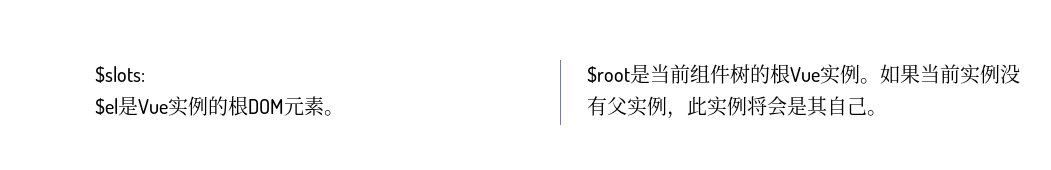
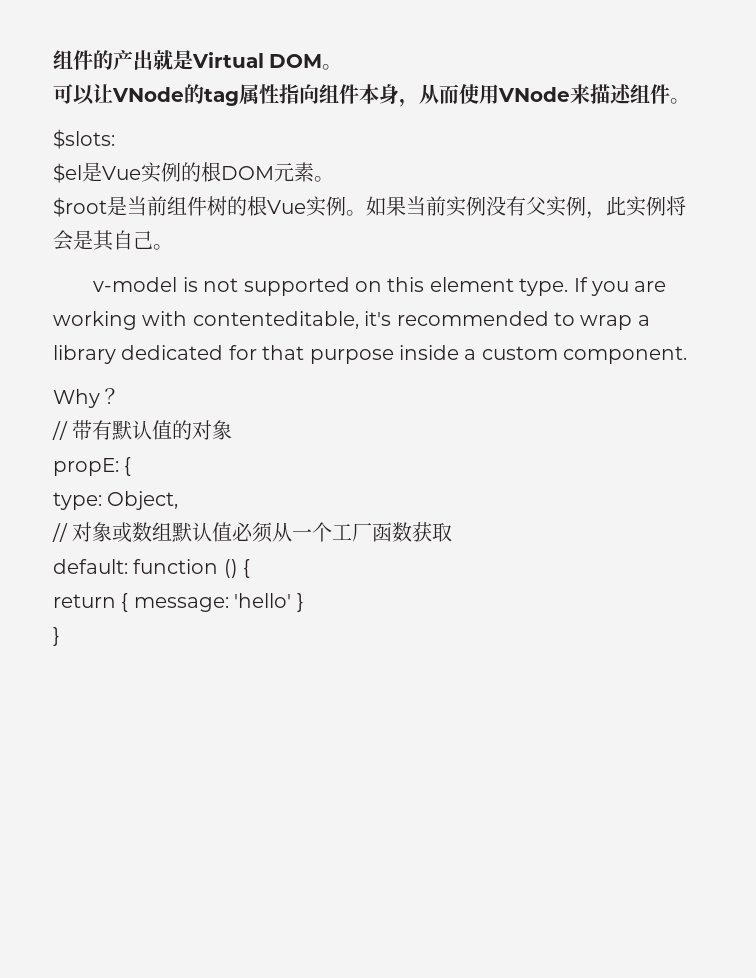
+ 组件的产出就是Virtual DOM。
+ 可以让VNode的tag属性指向组件本身，从而使用VNode来描述组件。
+ v-model is not supported on this element type. If you are working with contenteditable, it's recommended to wrap a library dedicated for that purpose inside a custom component.
+ Why？
+ // 带有默认值的对象
+ propE: {
+ type: Object,
+ // 对象或数组默认值必须从一个工厂函数获取
+ default: function () {
+ return { message: 'hello' }
+ }

